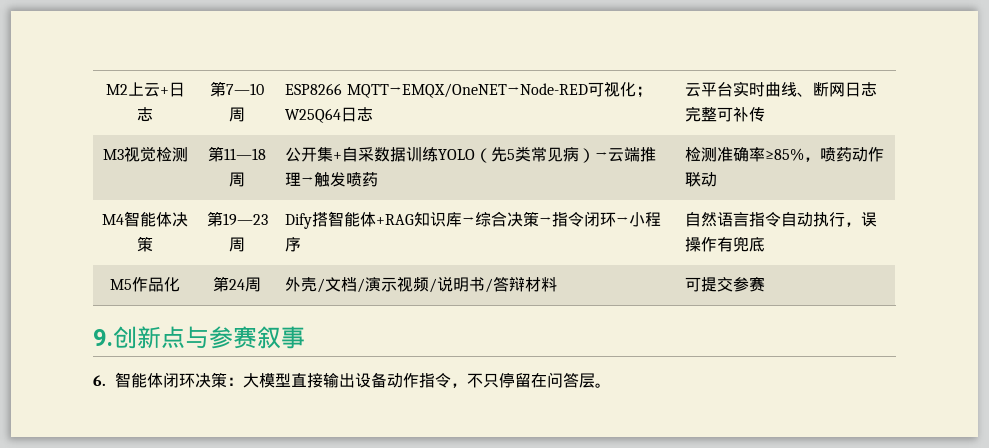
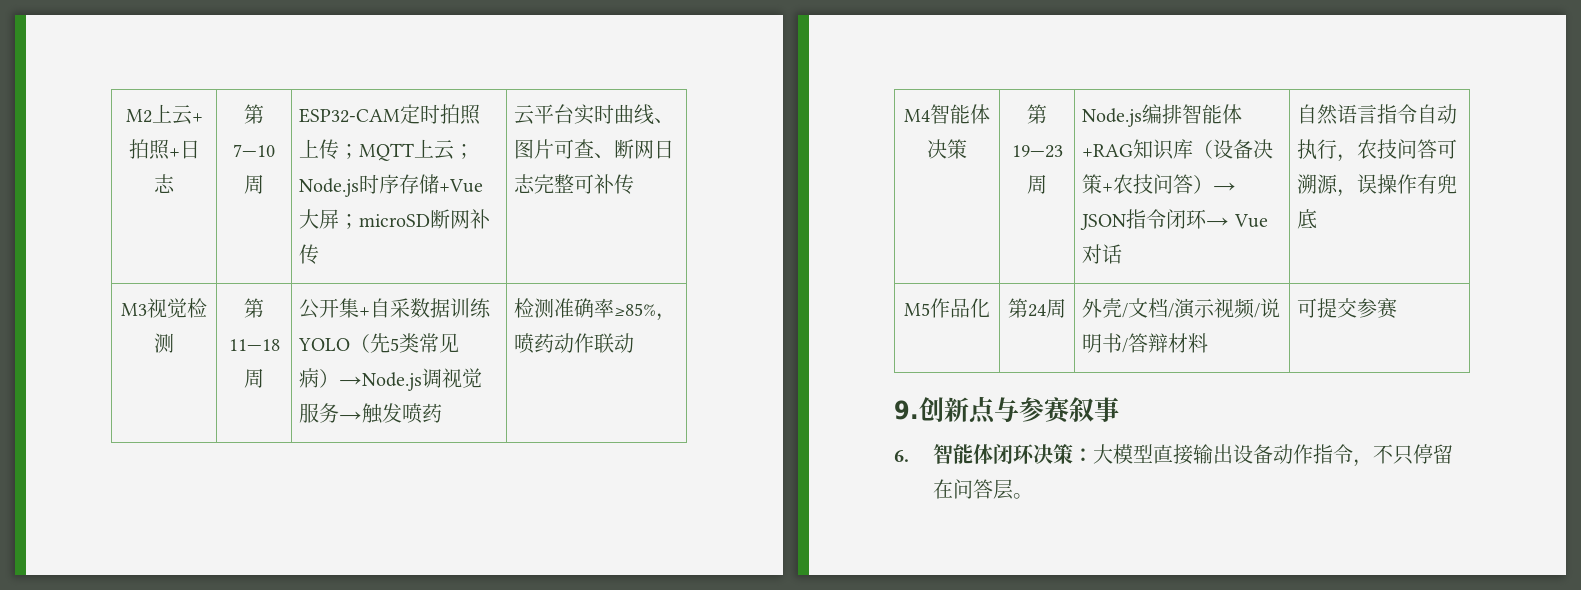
- M2上云+日志 | 第7—10周 | ESP8266 MQTT→EMQX/OneNET→Node-RED可视化；W25Q64日志 | 云平台实时曲线、断网日志完整可补传
+ M2上云+拍照+日志 | 第7—10周 | ESP32-CAM定时拍照上传；MQTT上云；Node.js时序存储+Vue大屏；microSD断网补传 | 云平台实时曲线、图片可查、断网日志完整可补传
- M3视觉检测 | 第11—18周 | 公开集+自采数据训练YOLO（先5类常见病）→云端推理→触发喷药 | 检测准确率≥85%，喷药动作联动
+ M3视觉检测 | 第11—18周 | 公开集+自采数据训练YOLO（先5类常见病）→Node.js调视觉服务→触发喷药 | 检测准确率≥85%，喷药动作联动
- M4智能体决策 | 第19—23周 | Dify搭智能体+RAG知识库→综合决策→指令闭环→小程序 | 自然语言指令自动执行，误操作有兜底
+ M4智能体决策 | 第19—23周 | Node.js编排智能体+RAG知识库（设备决策+农技问答）→ JSON指令闭环→ Vue对话 | 自然语言指令自动执行，农技问答可溯源，误操作有兜底

